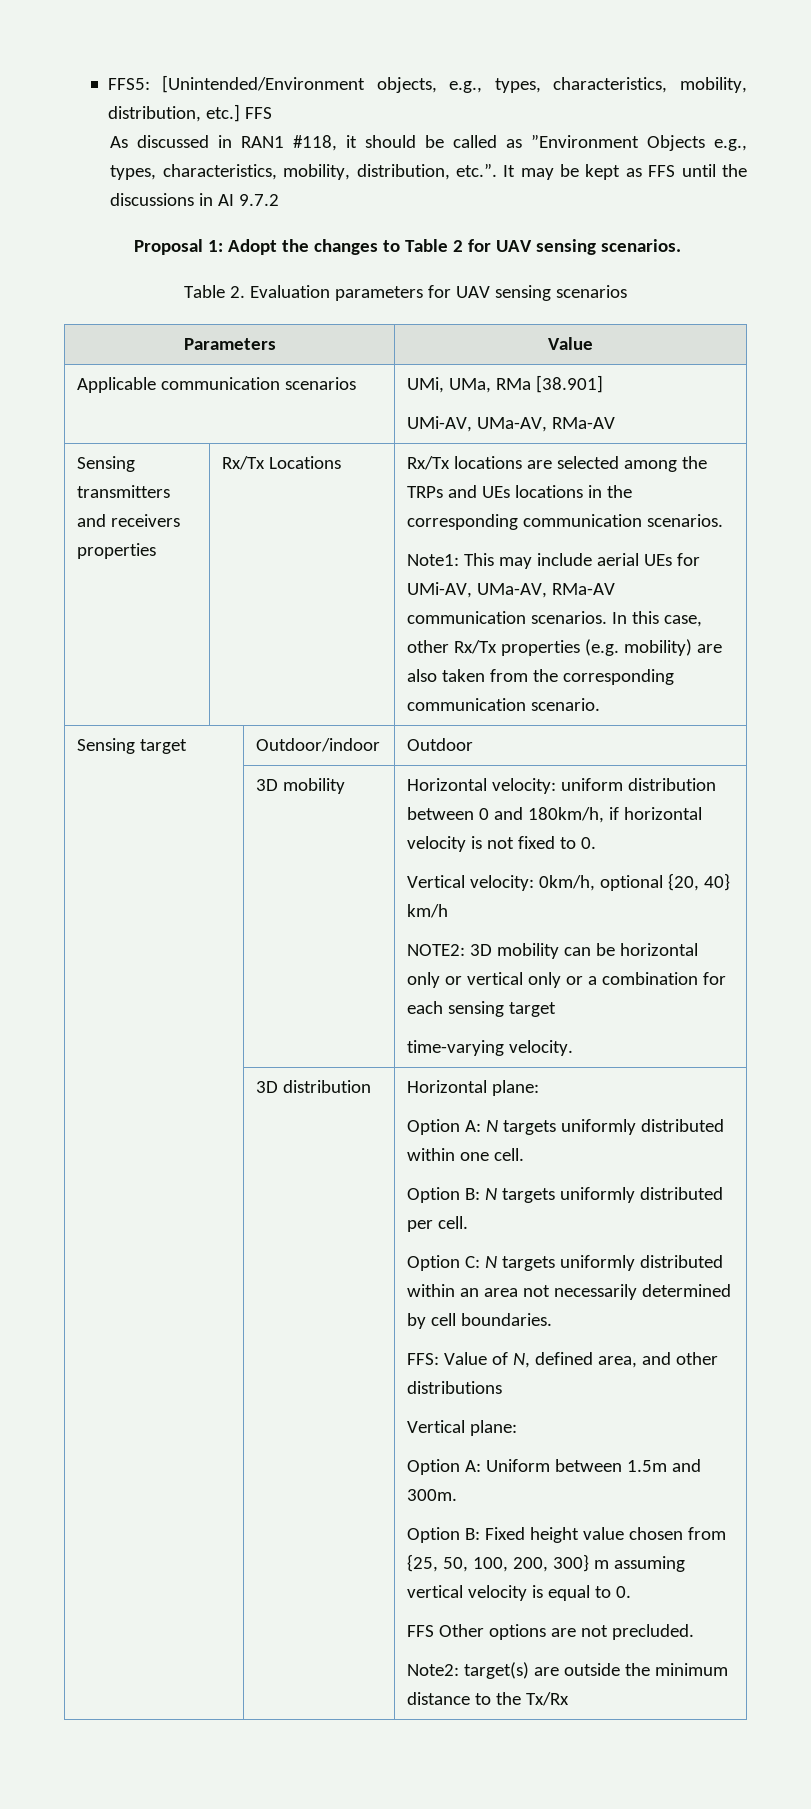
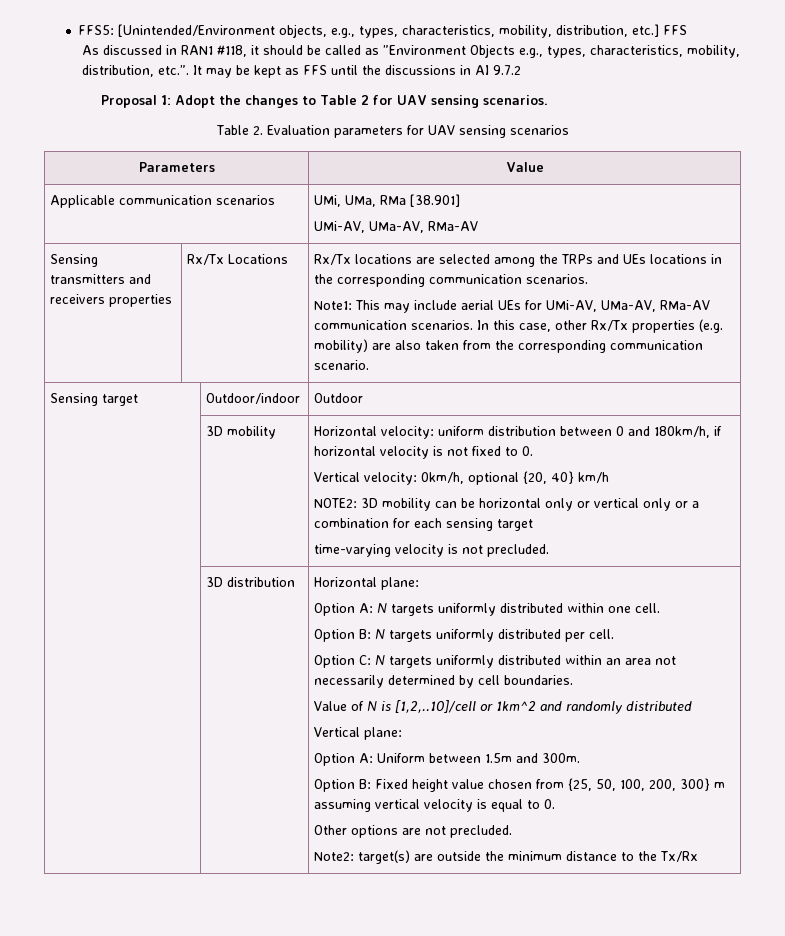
- time-varying velocity.
+ time-varying velocity is not precluded.
- FFS: Value of N, defined area, and other distributions
+ Value of N is [1,2,..10]/cell or 1km^2 and randomly distributed
- FFS Other options are not precluded.
+ Other options are not precluded.

